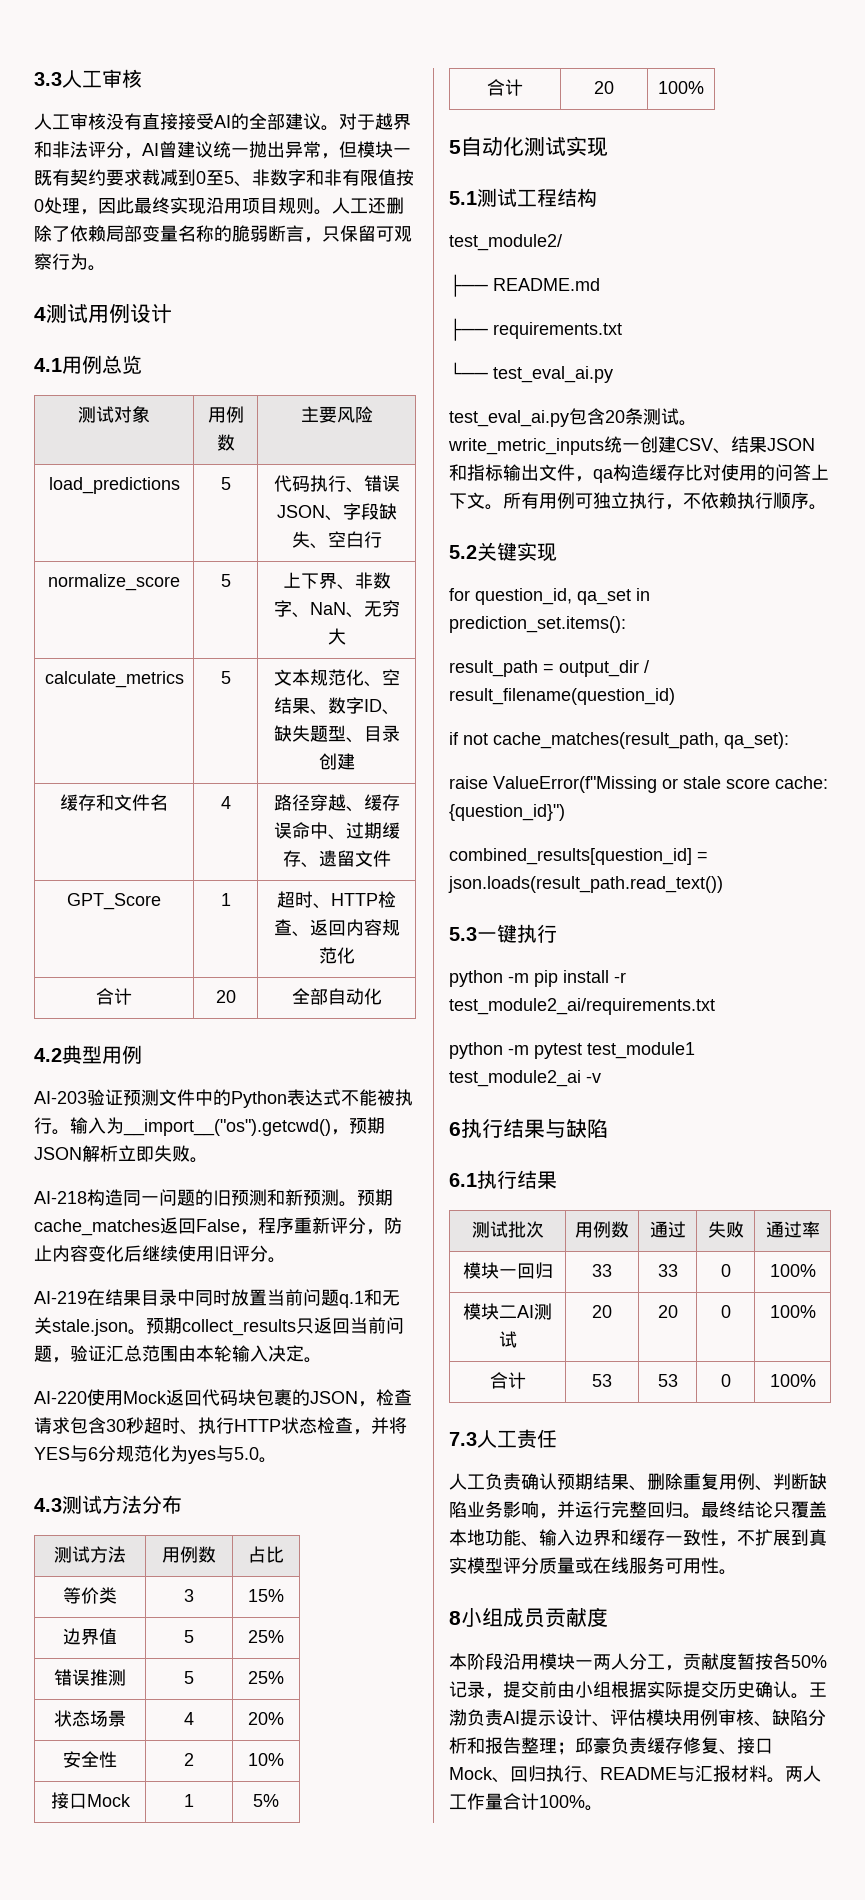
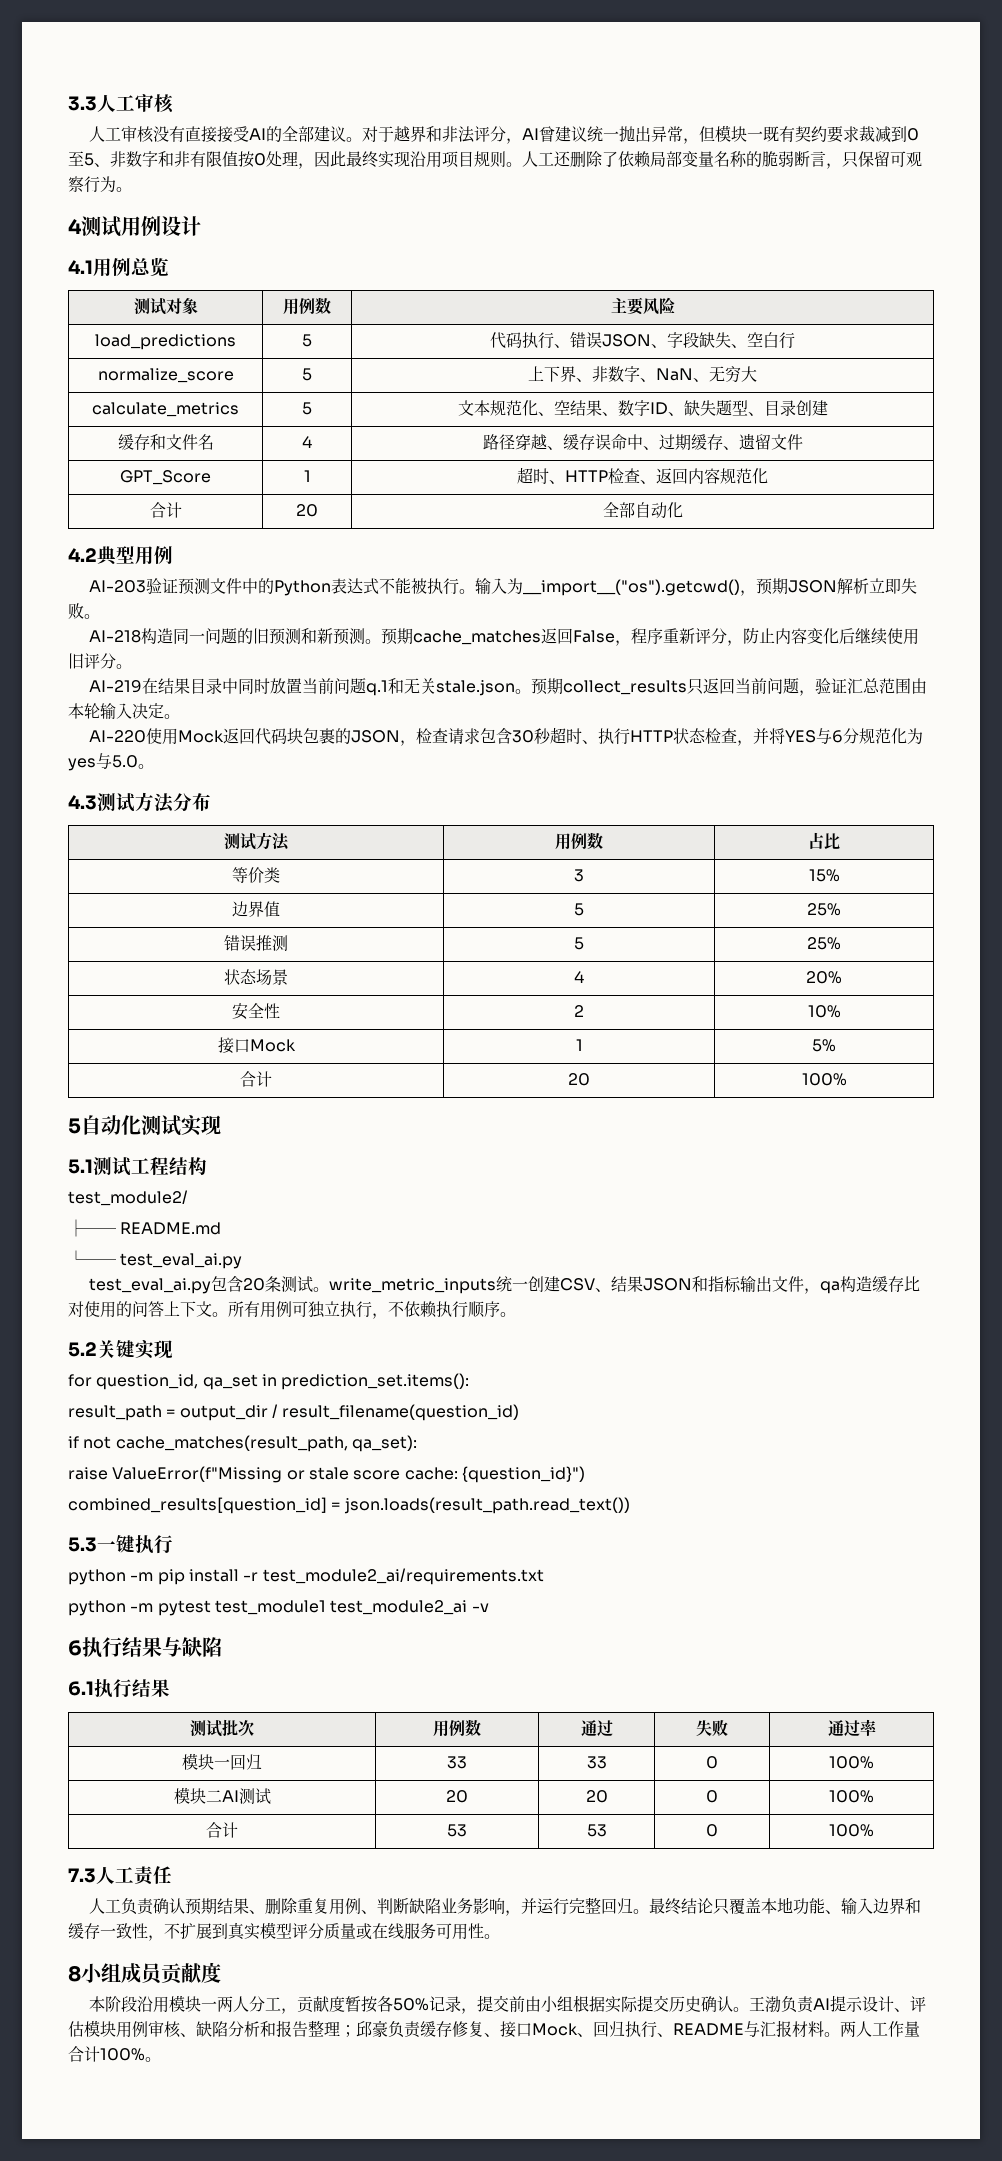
- ├── requirements.txt

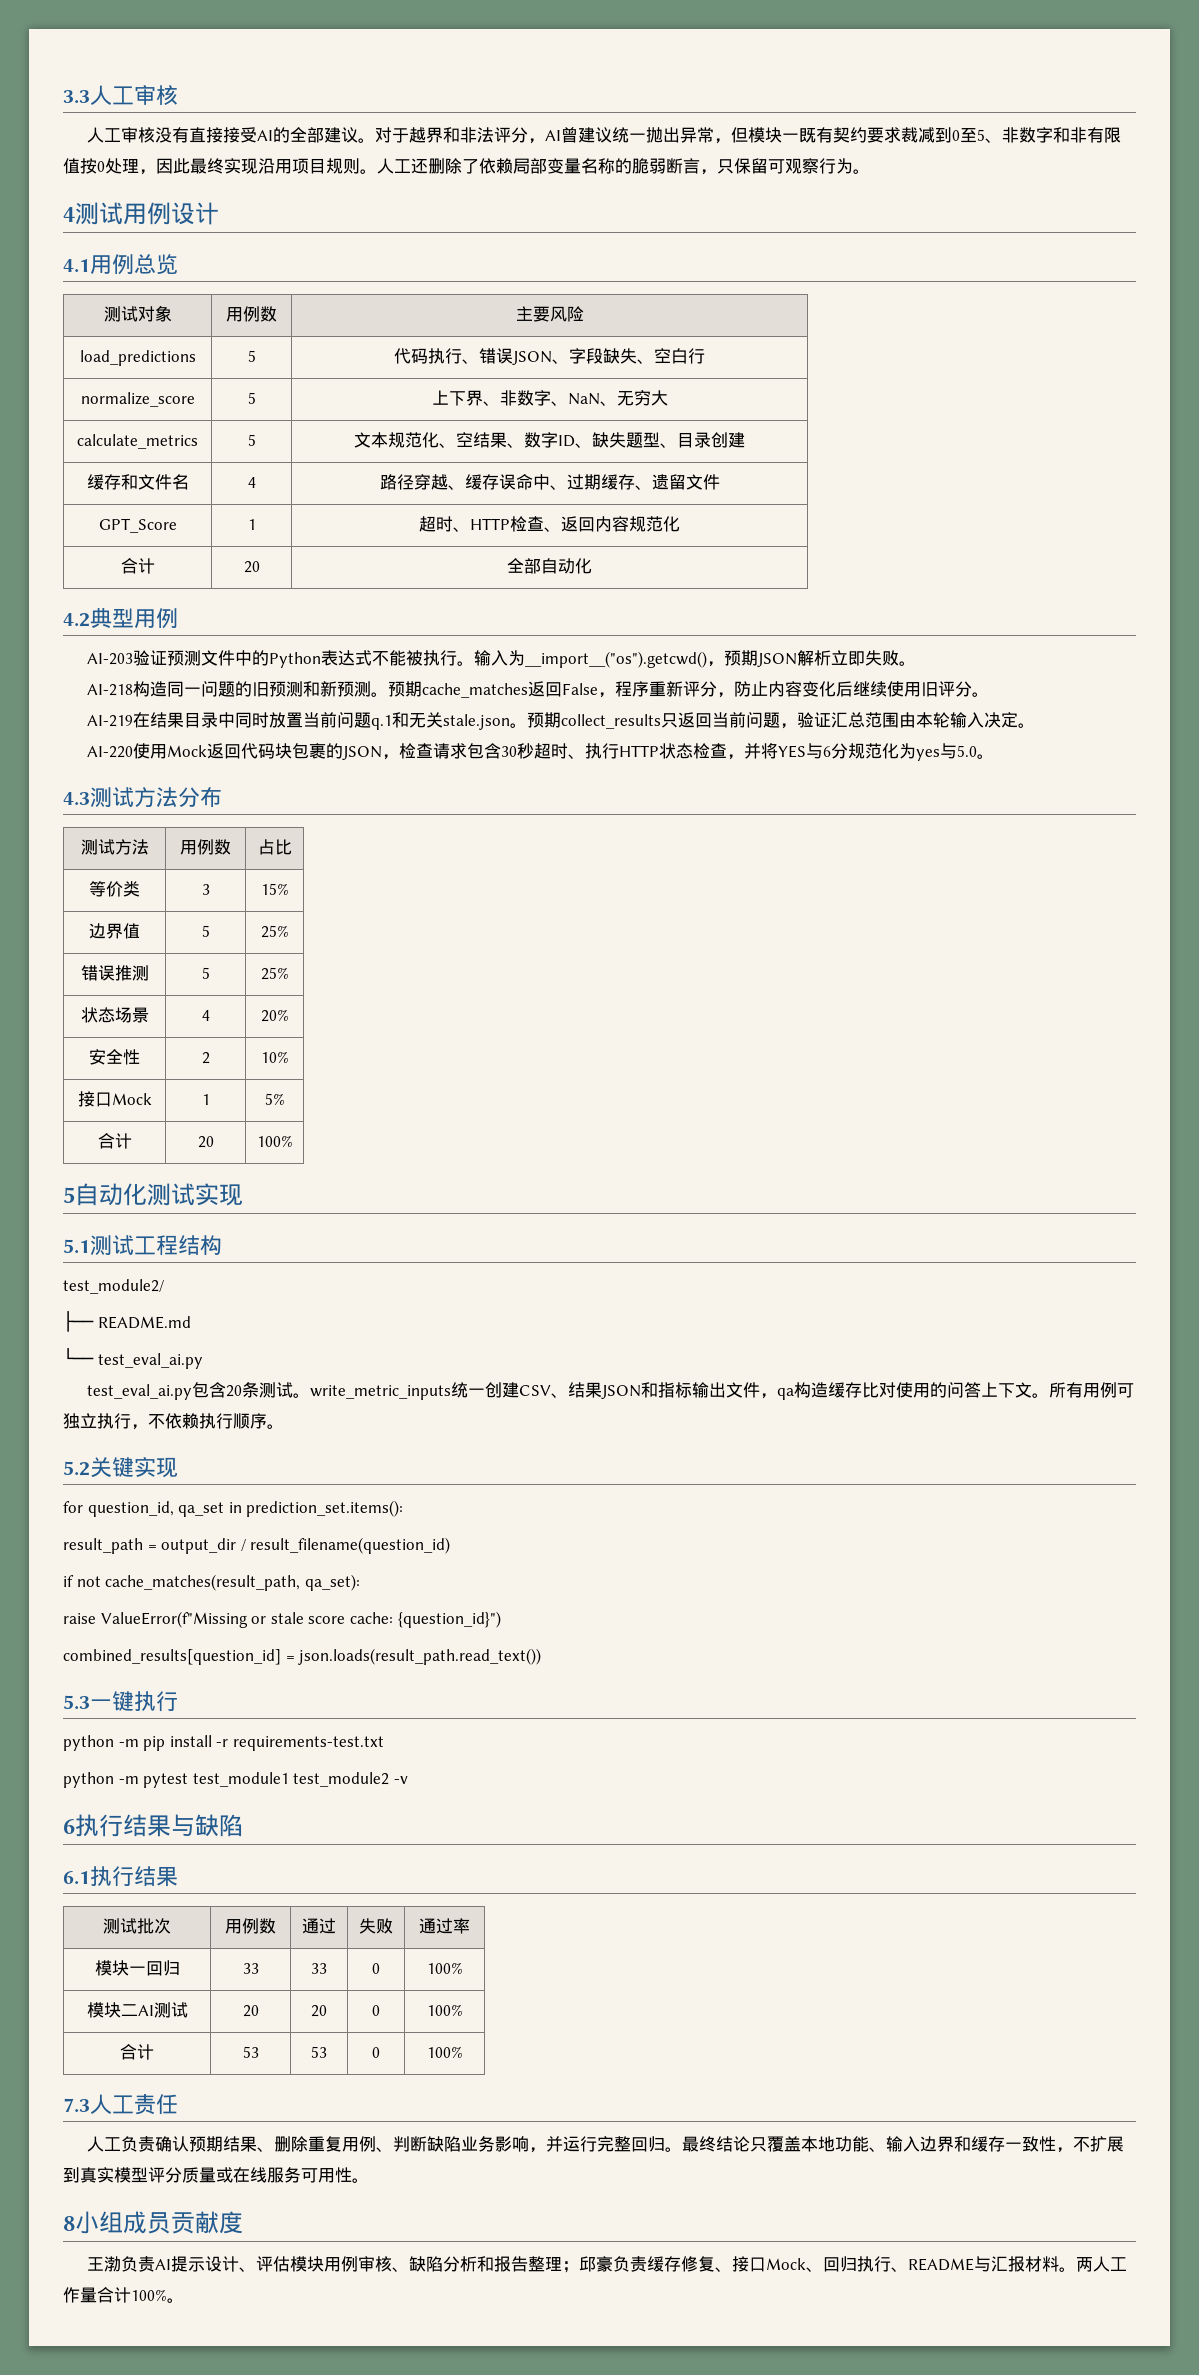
- python -m pip install -r test_module2_ai/requirements.txt
+ python -m pip install -r requirements-test.txt
- python -m pytest test_module1 test_module2_ai -v
+ python -m pytest test_module1 test_module2 -v
- 本阶段沿用模块一两人分工，贡献度暂按各50%记录，提交前由小组根据实际提交历史确认。

